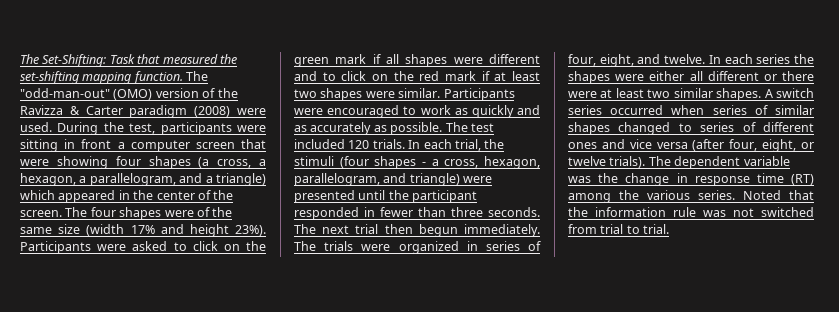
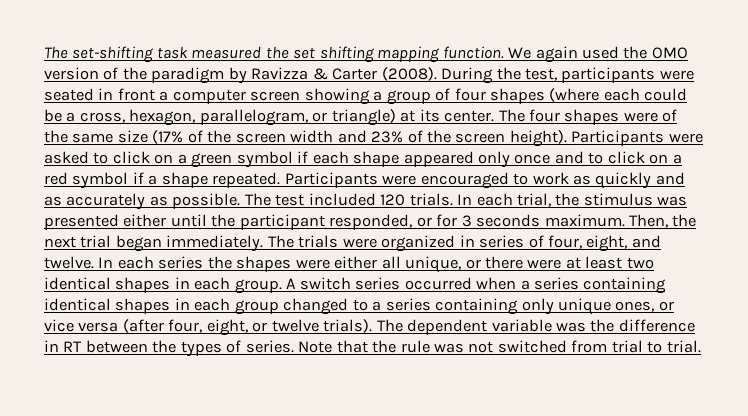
- The Set-Shifting: Task that measured the set-shifting mapping function. The "odd-man-out" (OMO) version of the Ravizza & Carter paradigm (2008) were used.
+ The set-shifting task measured the set shifting mapping function. We again used the OMO version of the paradigm by Ravizza & Carter (2008).
- During the test, participants were sitting in front a computer screen that were showing four shapes (a cross, a hexagon, a parallelogram, and a triangle) which appeared in the center of the screen.
+ During the test, participants were seated in front a computer screen showing a group of four shapes (where each could be a cross, hexagon, parallelogram, or triangle) at its center.
- The four shapes were of the same size (width 17% and height 23%).
+ The four shapes were of the same size (17% of the screen width and 23% of the screen height).
- Participants were asked to click on the green mark if all shapes were different and to click on the red mark if at least two shapes were similar.
+ Participants were asked to click on a green symbol if each shape appeared only once and to click on a red symbol if a shape repeated.
- In each trial, the stimuli (four shapes - a cross, hexagon, parallelogram, and triangle) were presented until the participant responded in fewer than three seconds. The next trial then begun immediately.
+ In each trial, the stimulus was presented either until the participant responded, or for 3 seconds maximum. Then, the next trial began immediately.
- In each series the shapes were either all different or there were at least two similar shapes.
+ In each series the shapes were either all unique, or there were at least two identical shapes in each group.
- A switch series occurred when series of similar shapes changed to series of different ones and vice versa (after four, eight, or twelve trials).
+ A switch series occurred when a series containing identical shapes in each group changed to a series containing only unique ones, or vice versa (after four, eight, or twelve trials).
- The dependent variable was the change in response time (RT) among the various series. Noted that the information rule was not switched from trial to trial.
+ The dependent variable was the difference in RT between the types of series. Note that the rule was not switched from trial to trial.

